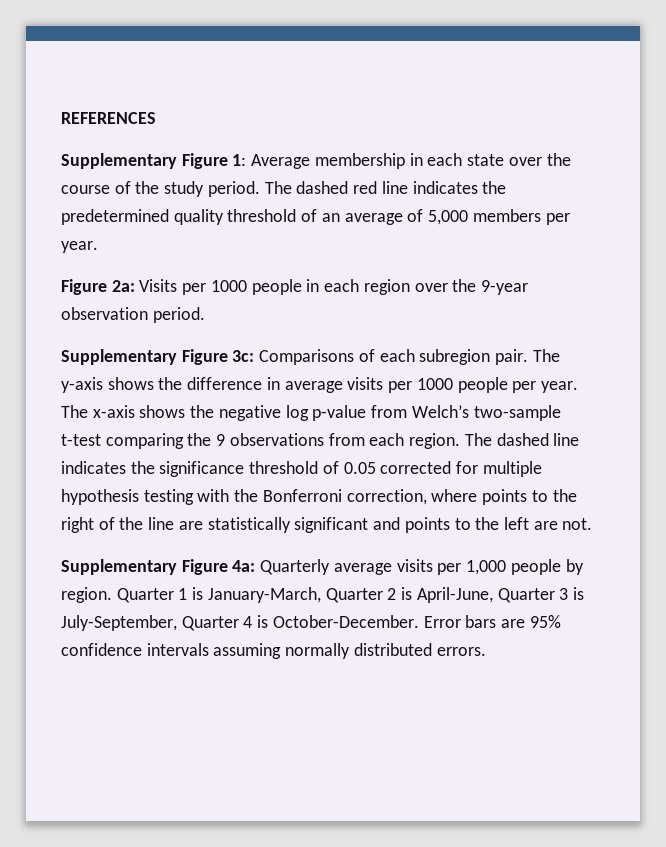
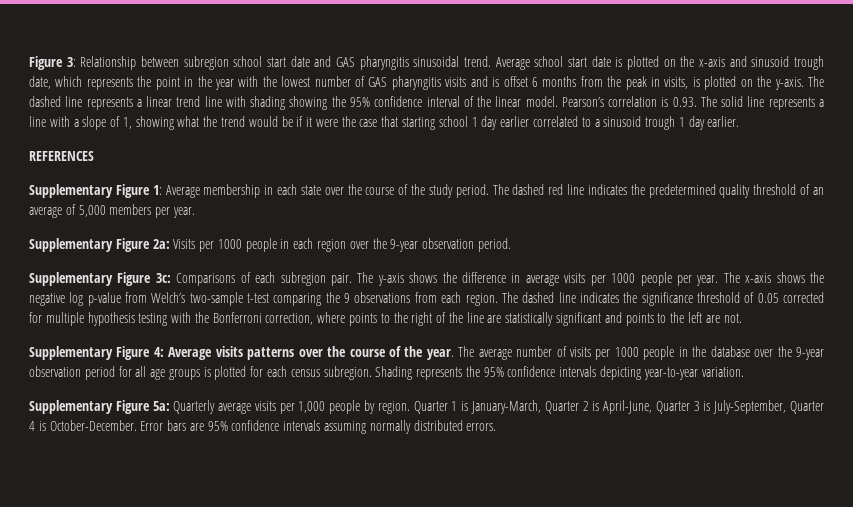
+ Figure 3: Relationship between subregion school start date and GAS pharyngitis sinusoidal trend. Average school start date is plotted on the x-axis and sinusoid trough date, which represents the point in the year with the lowest number of GAS pharyngitis visits and is offset 6 months from the peak in visits, is plotted on the y-axis. The dashed line represents a linear trend line with shading showing the 95% confidence interval of the linear model. Pearson’s correlation is 0.93. The solid line represents a line with a slope of 1, showing what the trend would be if it were the case that starting school 1 day earlier correlated to a sinusoid trough 1 day earlier.
- Figure 2a: Visits per 1000 people in each region over the 9-year observation period.
+ Supplementary Figure 2a: Visits per 1000 people in each region over the 9-year observation period.
- Supplementary Figure 4a: Quarterly average visits per 1,000 people by region.
+ Supplementary Figure 4: Average visits patterns over the course of the year. The average number of visits per 1000 people in the database over the 9-year observation period for all age groups is plotted for each census subregion. Shading represents the 95% confidence intervals depicting year-to-year variation.
+ Supplementary Figure 5a: Quarterly average visits per 1,000 people by region.

